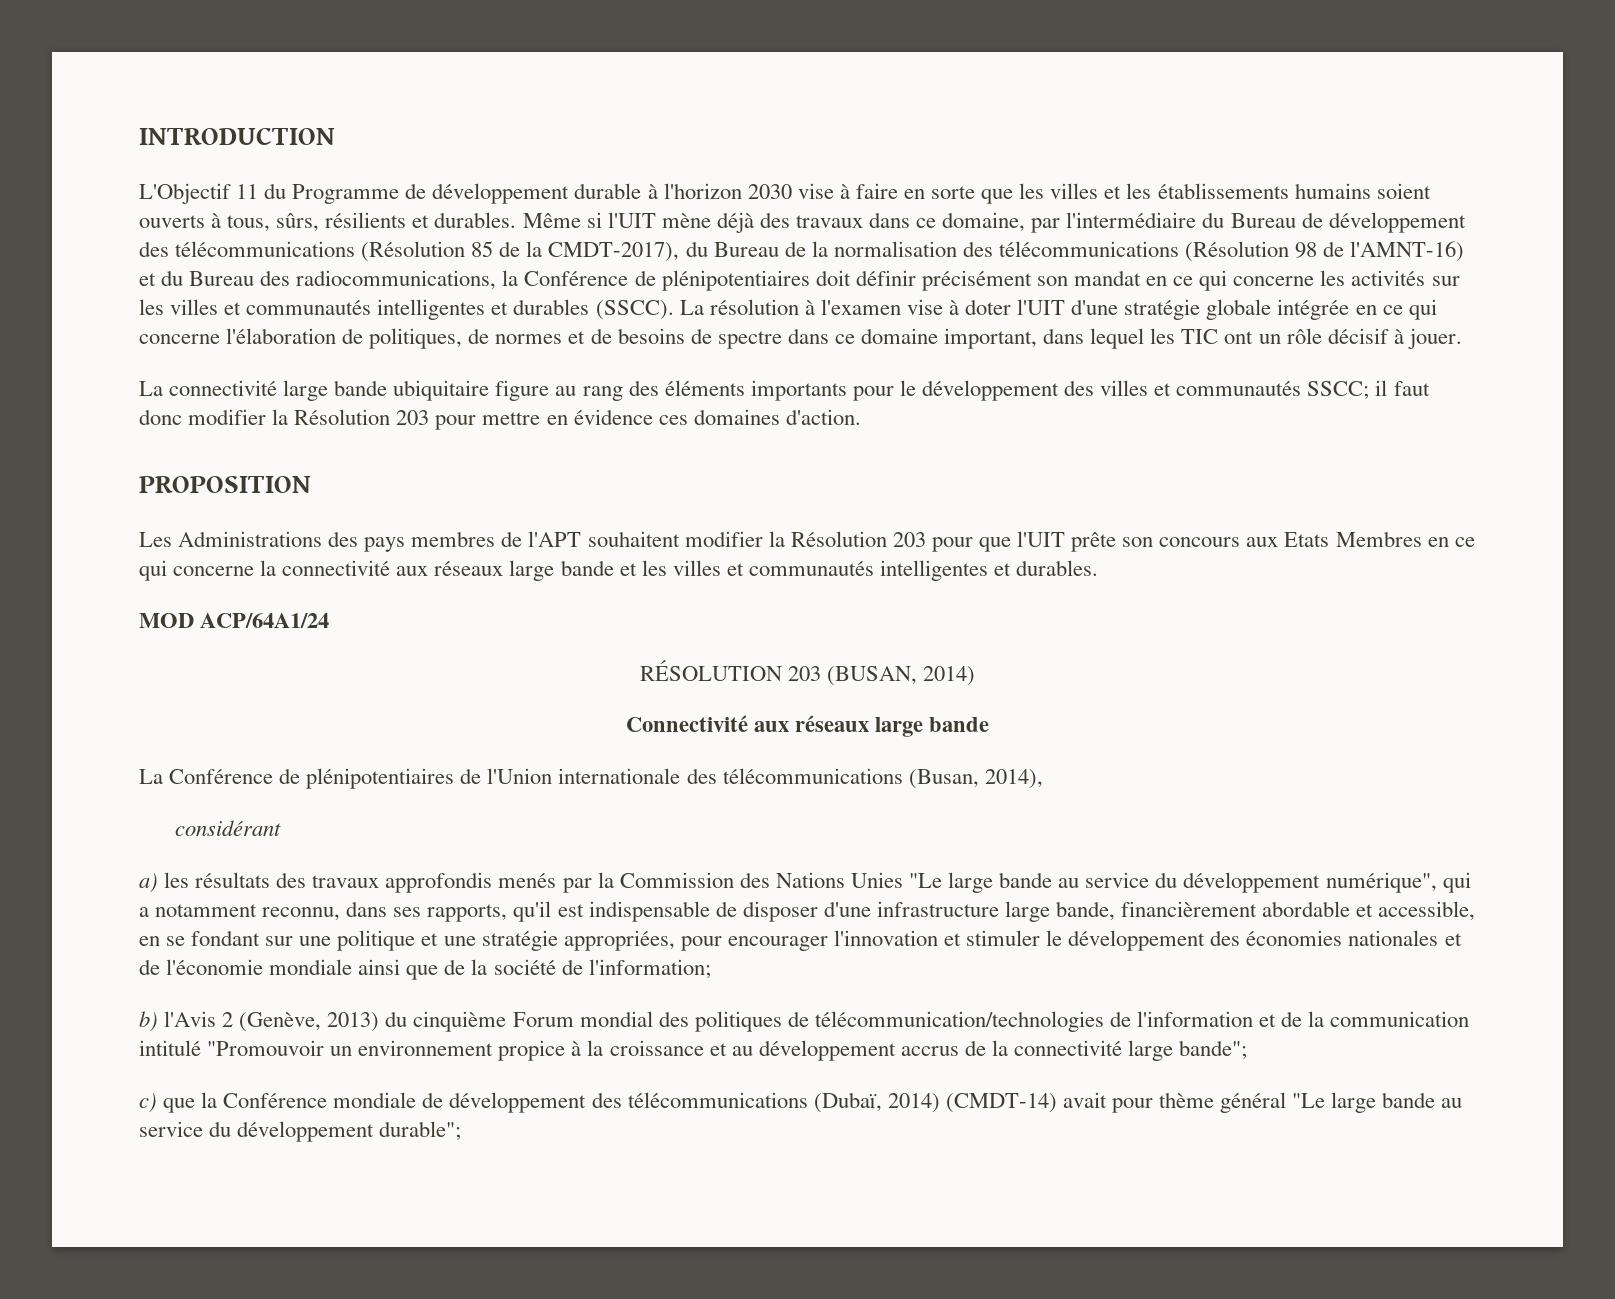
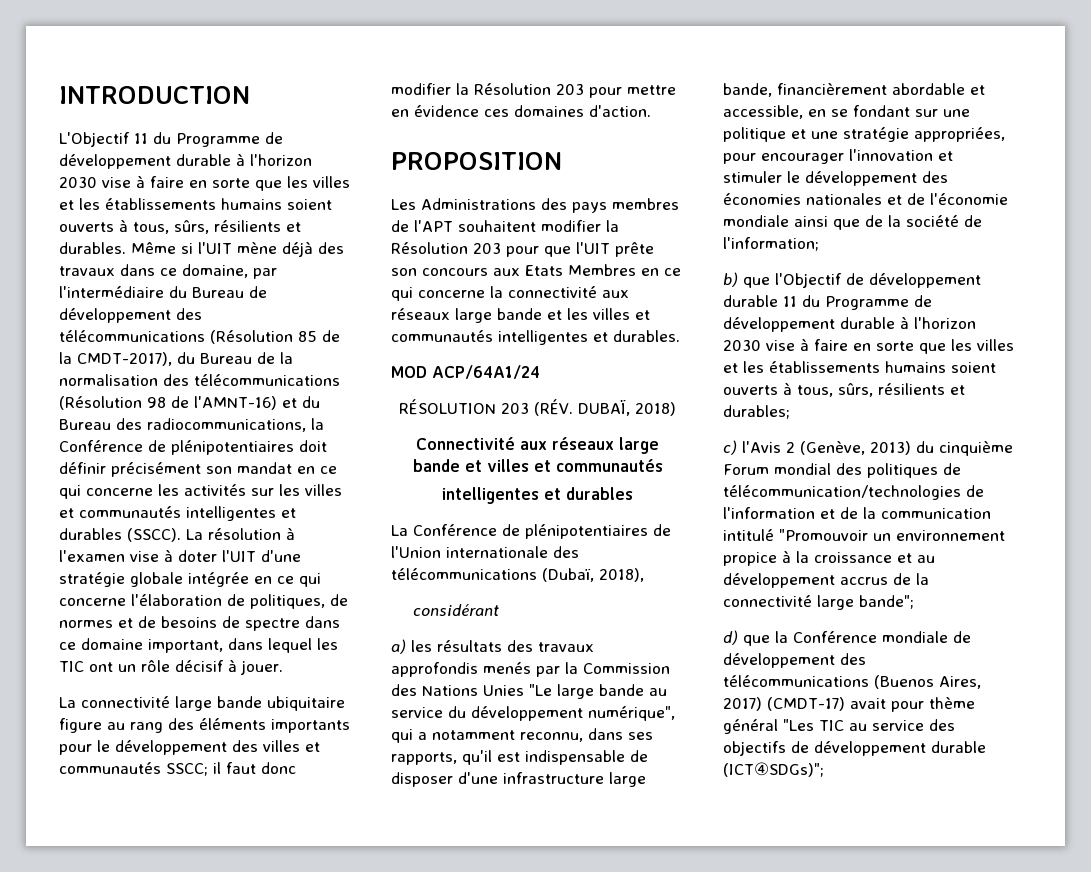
- RÉSOLUTION 203 (BUSAN, 2014)
+ RÉSOLUTION 203 (RÉV. DUBAÏ, 2018)
- Connectivité aux réseaux large bande
+ Connectivité aux réseaux large bande et villes et communautés
+ intelligentes et durables
- La Conférence de plénipotentiaires de l'Union internationale des télécommunications (Busan, 2014),
+ La Conférence de plénipotentiaires de l'Union internationale des télécommunications (Dubaï, 2018),
- b) l'Avis 2 (Genève, 2013) du cinquième Forum mondial des politiques de télécommunication/technologies de l'information et de la communication intitulé "Promouvoir un environnement propice à la croissance et au développement accrus de la connectivité large bande";
+ b) que l'Objectif de développement durable 11 du Programme de développement durable à l'horizon 2030 vise à faire en sorte que les villes et les établissements humains soient ouverts à tous, sûrs, résilients et durables;
+ c) l'Avis 2 (Genève, 2013) du cinquième Forum mondial des politiques de télécommunication/technologies de l'information et de la communication intitulé "Promouvoir un environnement propice à la croissance et au développement accrus de la connectivité large bande";
- c) que la Conférence mondiale de développement des télécommunications (Dubaï, 2014) (CMDT-14) avait pour thème général "Le large bande au service du développement durable";
+ d) que la Conférence mondiale de développement des télécommunications (Buenos Aires, 2017) (CMDT-17) avait pour thème général "Les TIC au service des objectifs de développement durable (ICT④SDGs)";

